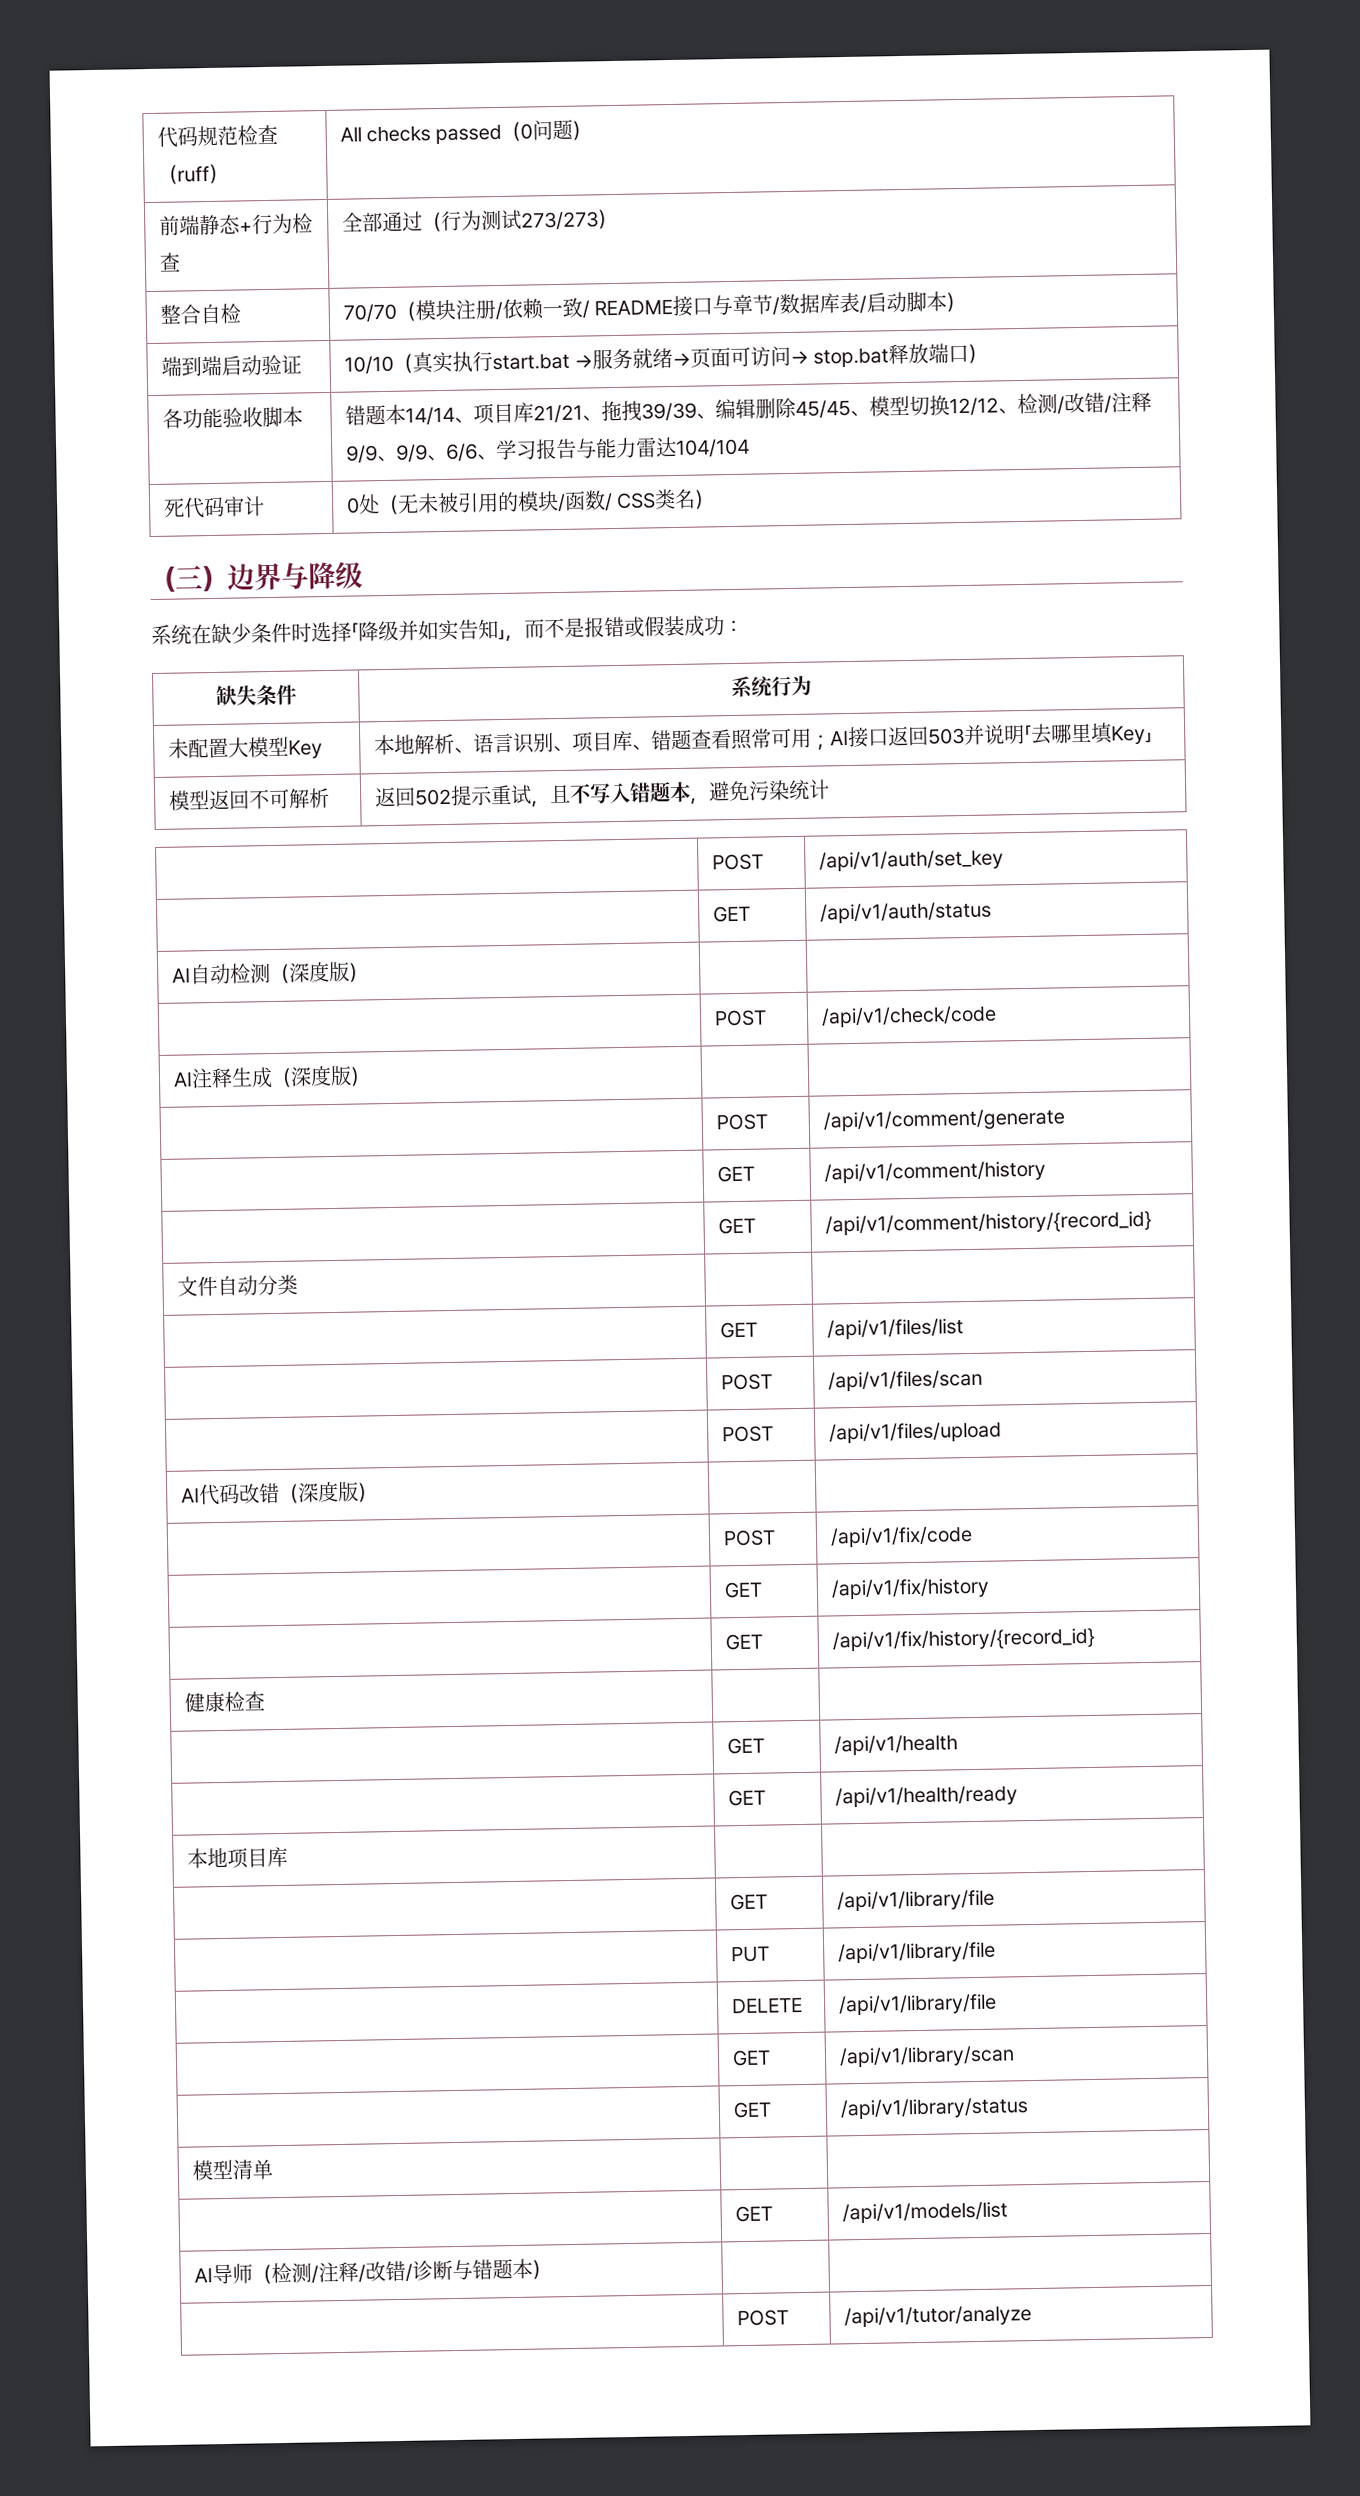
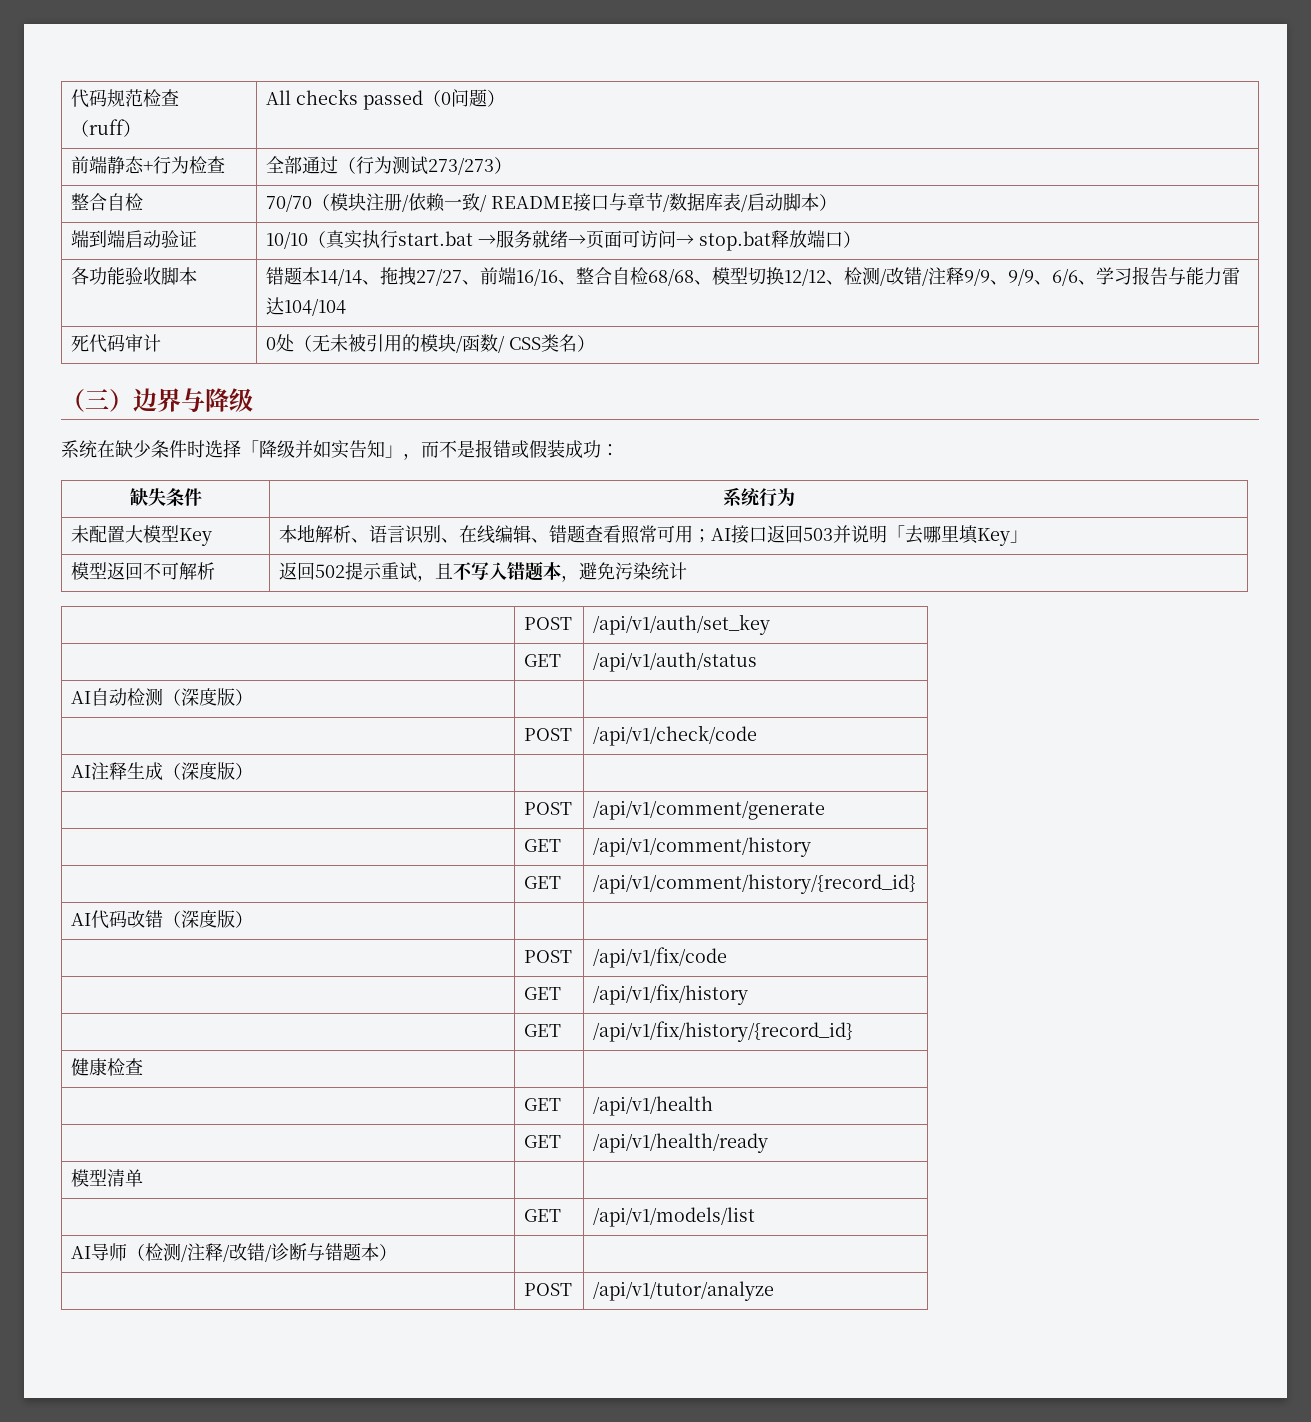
- 各功能验收脚本 | 错题本14/14、项目库21/21、拖拽39/39、编辑删除45/45、模型切换12/12、检测/改错/注释9/9、9/9、6/6、学习报告与能力雷达104/104
+ 各功能验收脚本 | 错题本14/14、拖拽27/27、前端16/16、整合自检68/68、模型切换12/12、检测/改错/注释9/9、9/9、6/6、学习报告与能力雷达104/104
- 未配置大模型Key | 本地解析、语言识别、项目库、错题查看照常可用；AI接口返回503并说明「去哪里填Key」
+ 未配置大模型Key | 本地解析、语言识别、在线编辑、错题查看照常可用；AI接口返回503并说明「去哪里填Key」
- 文件自动分类 | |
- | GET | /api/v1/files/list
- | POST | /api/v1/files/scan
- | POST | /api/v1/files/upload
- 本地项目库 | |
- | GET | /api/v1/library/file
- | PUT | /api/v1/library/file
- | DELETE | /api/v1/library/file
- | GET | /api/v1/library/scan
- | GET | /api/v1/library/status

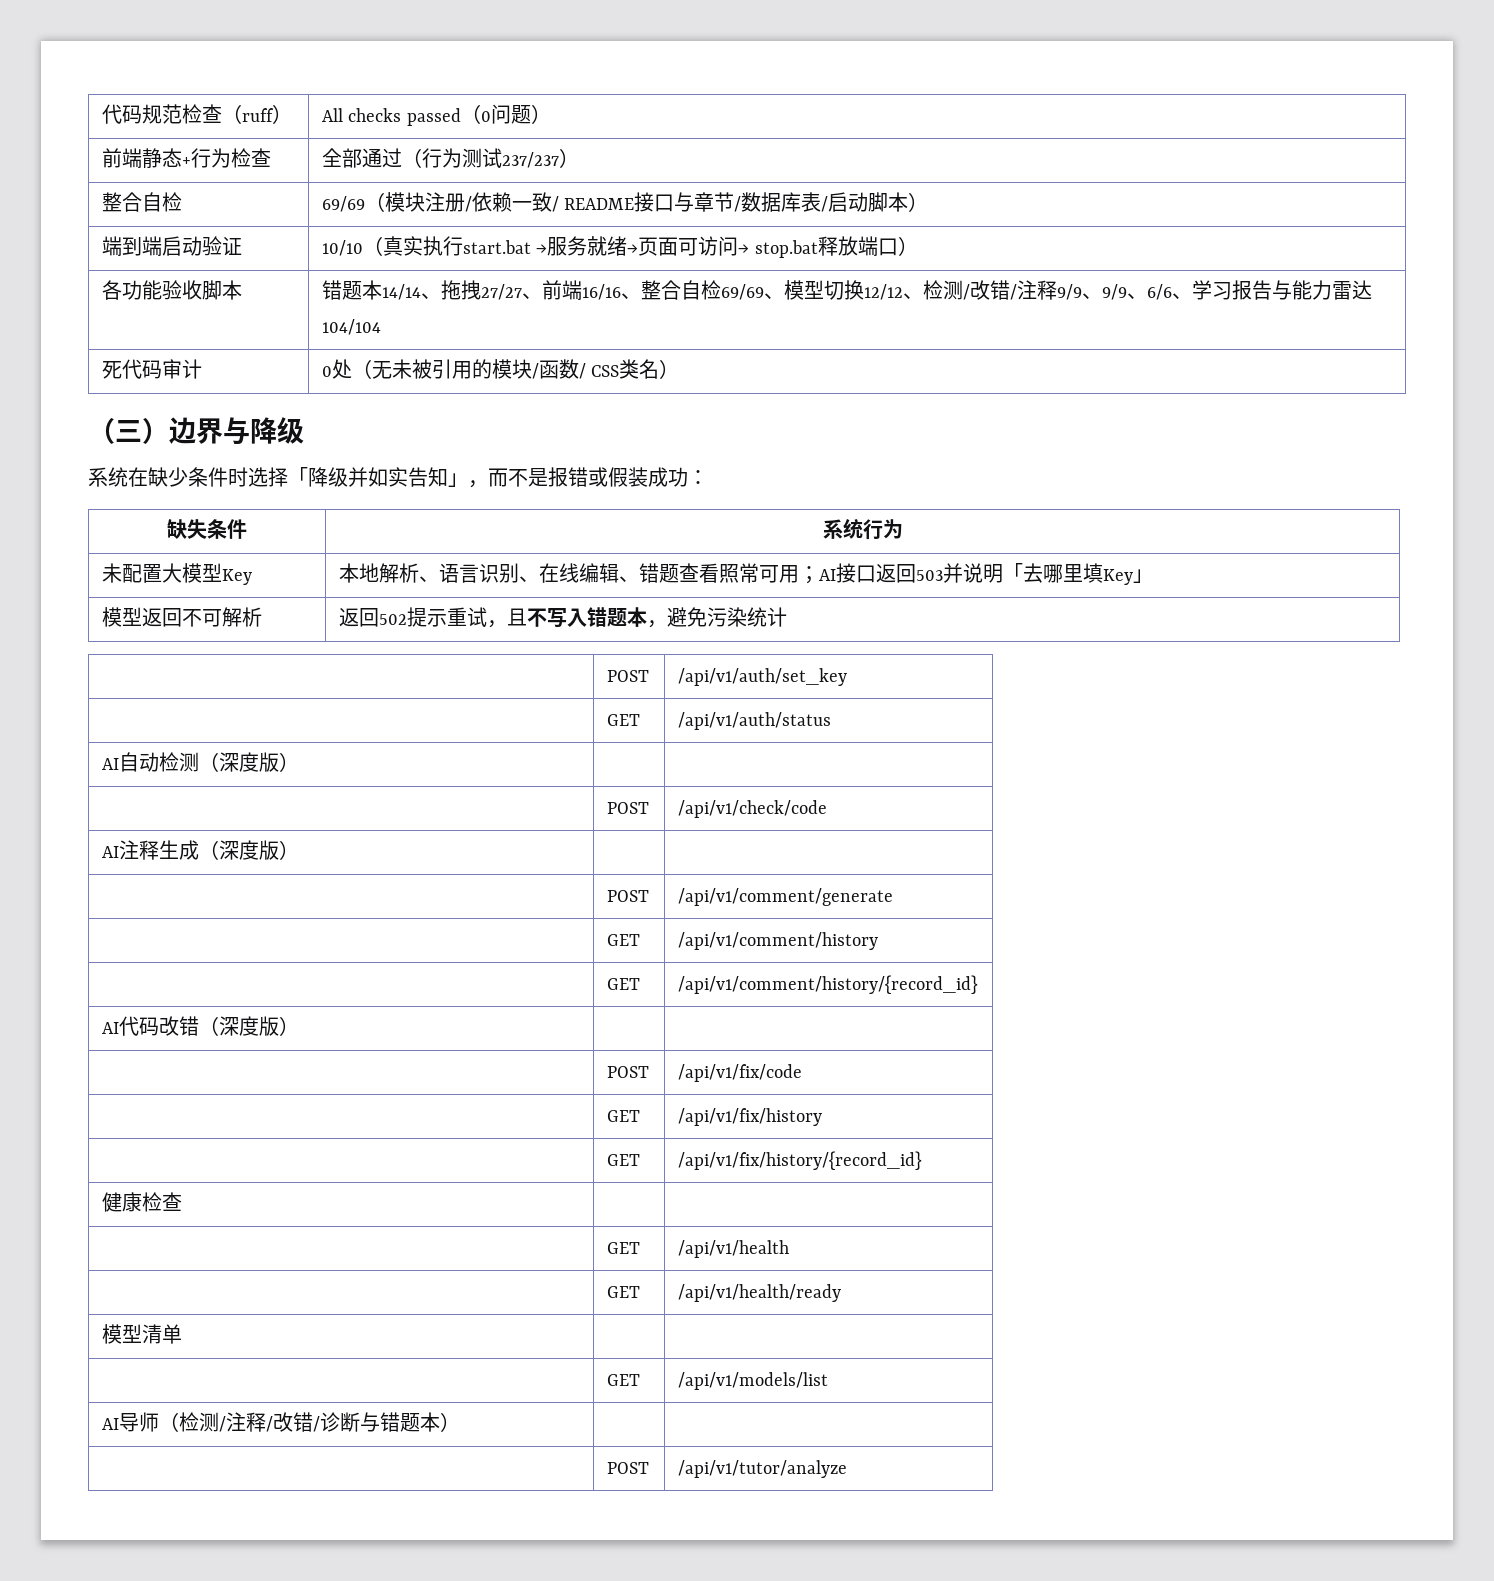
- 前端静态+行为检查 | 全部通过（行为测试273/273）
+ 前端静态+行为检查 | 全部通过（行为测试237/237）
- 整合自检 | 70/70（模块注册/依赖一致/ README接口与章节/数据库表/启动脚本）
+ 整合自检 | 69/69（模块注册/依赖一致/ README接口与章节/数据库表/启动脚本）
- 各功能验收脚本 | 错题本14/14、拖拽27/27、前端16/16、整合自检68/68、模型切换12/12、检测/改错/注释9/9、9/9、6/6、学习报告与能力雷达104/104
+ 各功能验收脚本 | 错题本14/14、拖拽27/27、前端16/16、整合自检69/69、模型切换12/12、检测/改错/注释9/9、9/9、6/6、学习报告与能力雷达104/104

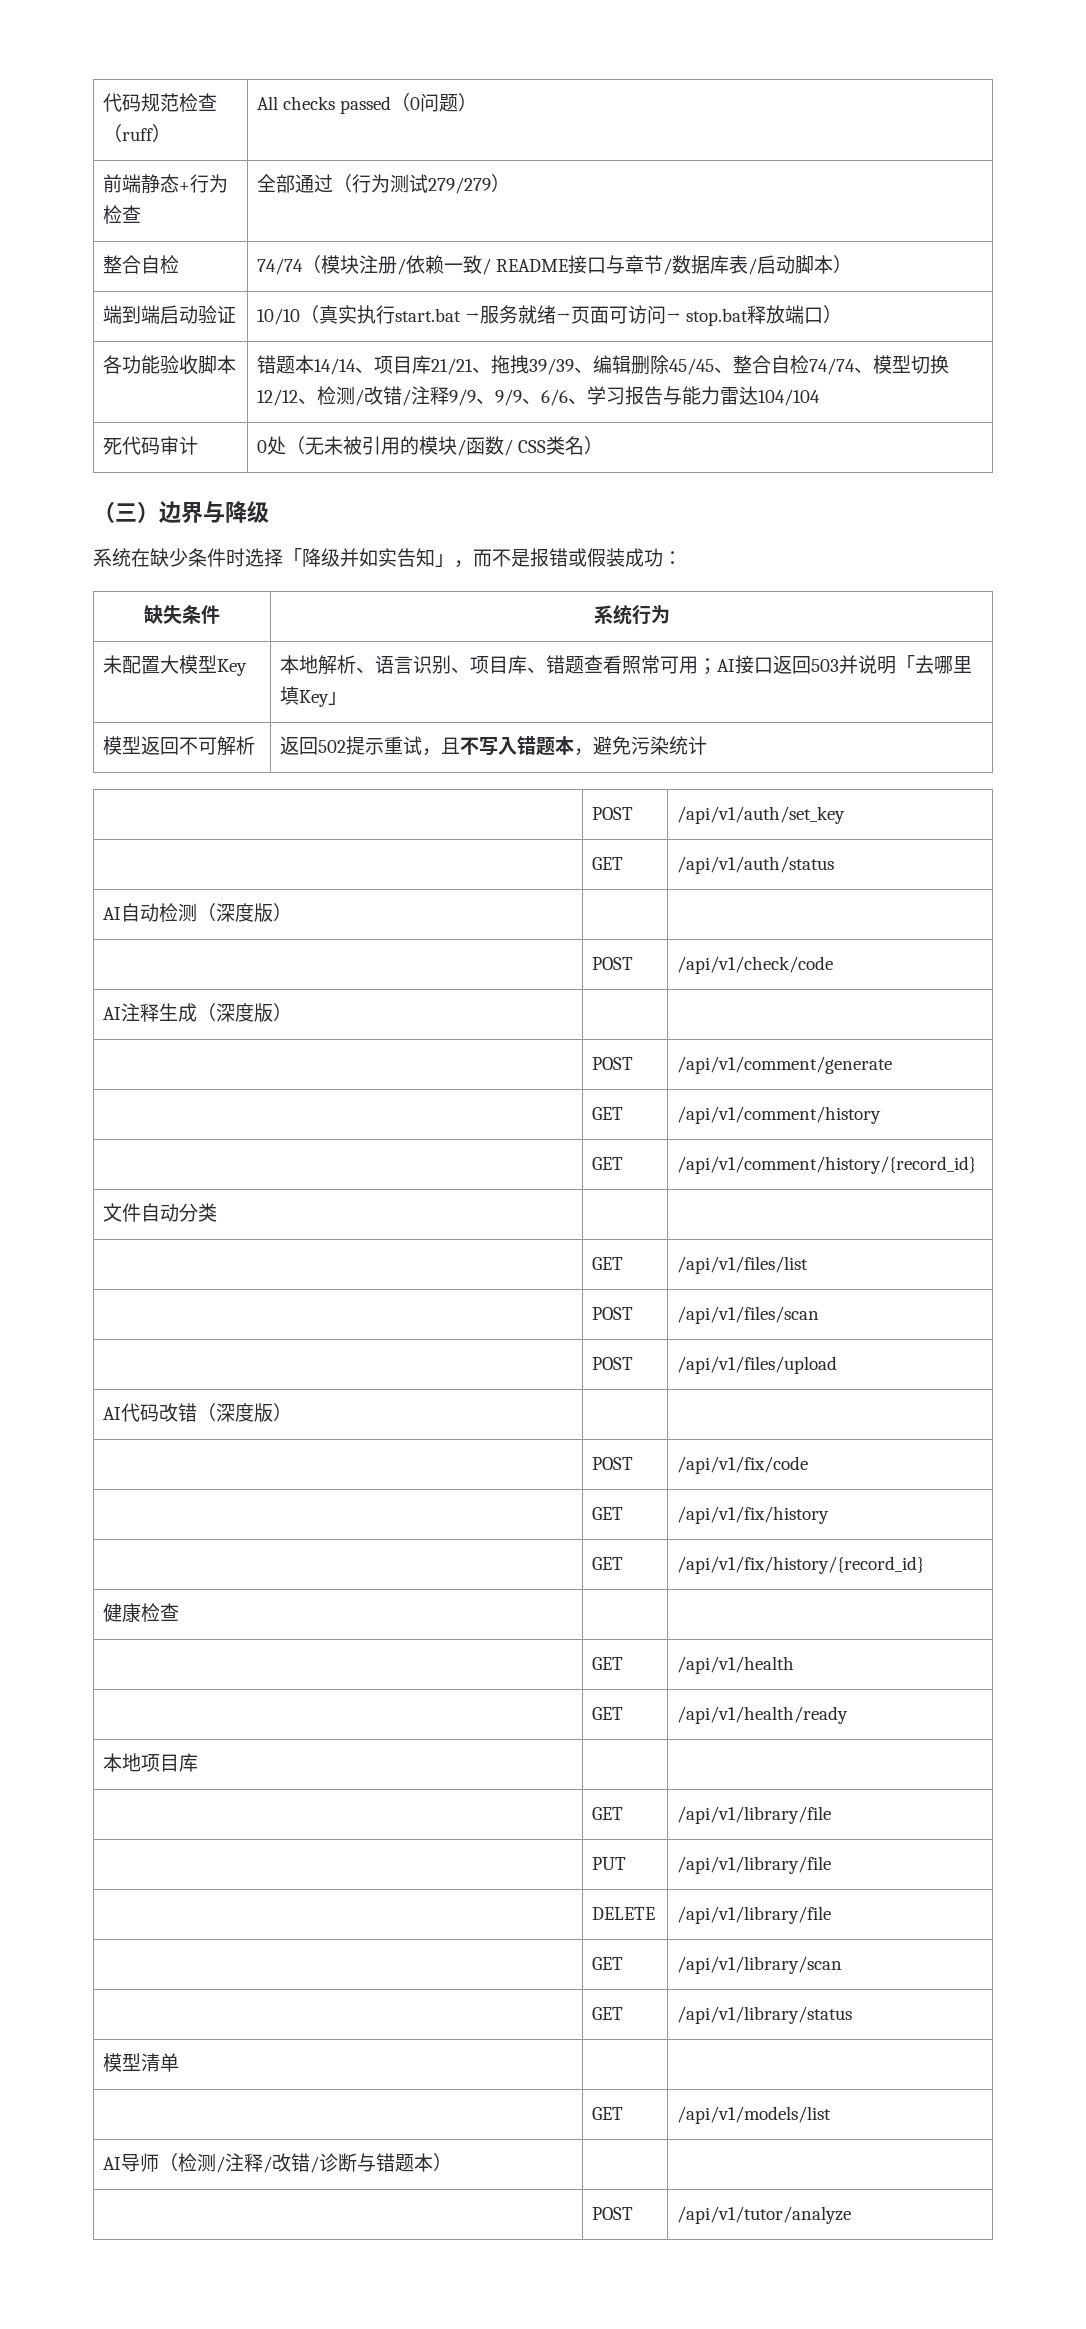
- 前端静态+行为检查 | 全部通过（行为测试237/237）
+ 前端静态+行为检查 | 全部通过（行为测试279/279）
- 整合自检 | 69/69（模块注册/依赖一致/ README接口与章节/数据库表/启动脚本）
+ 整合自检 | 74/74（模块注册/依赖一致/ README接口与章节/数据库表/启动脚本）
- 各功能验收脚本 | 错题本14/14、拖拽27/27、前端16/16、整合自检69/69、模型切换12/12、检测/改错/注释9/9、9/9、6/6、学习报告与能力雷达104/104
+ 各功能验收脚本 | 错题本14/14、项目库21/21、拖拽39/39、编辑删除45/45、整合自检74/74、模型切换12/12、检测/改错/注释9/9、9/9、6/6、学习报告与能力雷达104/104
- 未配置大模型Key | 本地解析、语言识别、在线编辑、错题查看照常可用；AI接口返回503并说明「去哪里填Key」
+ 未配置大模型Key | 本地解析、语言识别、项目库、错题查看照常可用；AI接口返回503并说明「去哪里填Key」
+ 文件自动分类 | |
+ | GET | /api/v1/files/list
+ | POST | /api/v1/files/scan
+ | POST | /api/v1/files/upload
+ 本地项目库 | |
+ | GET | /api/v1/library/file
+ | PUT | /api/v1/library/file
+ | DELETE | /api/v1/library/file
+ | GET | /api/v1/library/scan
+ | GET | /api/v1/library/status

